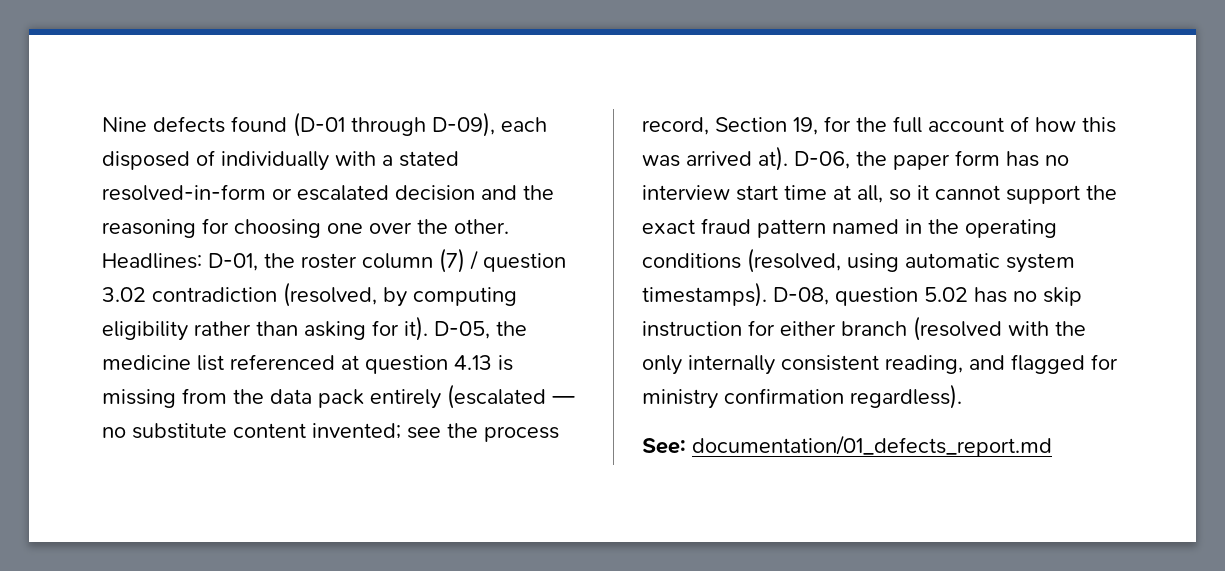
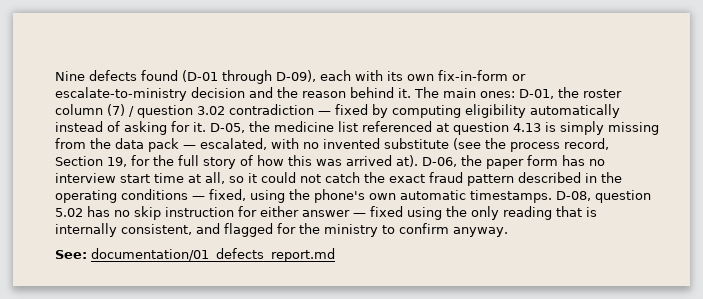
- Nine defects found (D-01 through D-09), each disposed of individually with a stated resolved-in-form or escalated decision and the reasoning for choosing one over the other. Headlines: D-01, the roster column (7) / question 3.02 contradiction (resolved, by computing eligibility rather than asking for it).
+ Nine defects found (D-01 through D-09), each with its own fix-in-form or escalate-to-ministry decision and the reason behind it. The main ones: D-01, the roster column (7) / question 3.02 contradiction — fixed by computing eligibility automatically instead of asking for it.
- D-05, the medicine list referenced at question 4.13 is missing from the data pack entirely (escalated — no substitute content invented; see the process record, Section 19, for the full account of how this was arrived at).
+ D-05, the medicine list referenced at question 4.13 is simply missing from the data pack — escalated, with no invented substitute (see the process record, Section 19, for the full story of how this was arrived at).
- D-06, the paper form has no interview start time at all, so it cannot support the exact fraud pattern named in the operating conditions (resolved, using automatic system timestamps).
+ D-06, the paper form has no interview start time at all, so it could not catch the exact fraud pattern described in the operating conditions — fixed, using the phone's own automatic timestamps.
- D-08, question 5.02 has no skip instruction for either branch (resolved with the only internally consistent reading, and flagged for ministry confirmation regardless).
+ D-08, question 5.02 has no skip instruction for either answer — fixed using the only reading that is internally consistent, and flagged for the ministry to confirm anyway.

